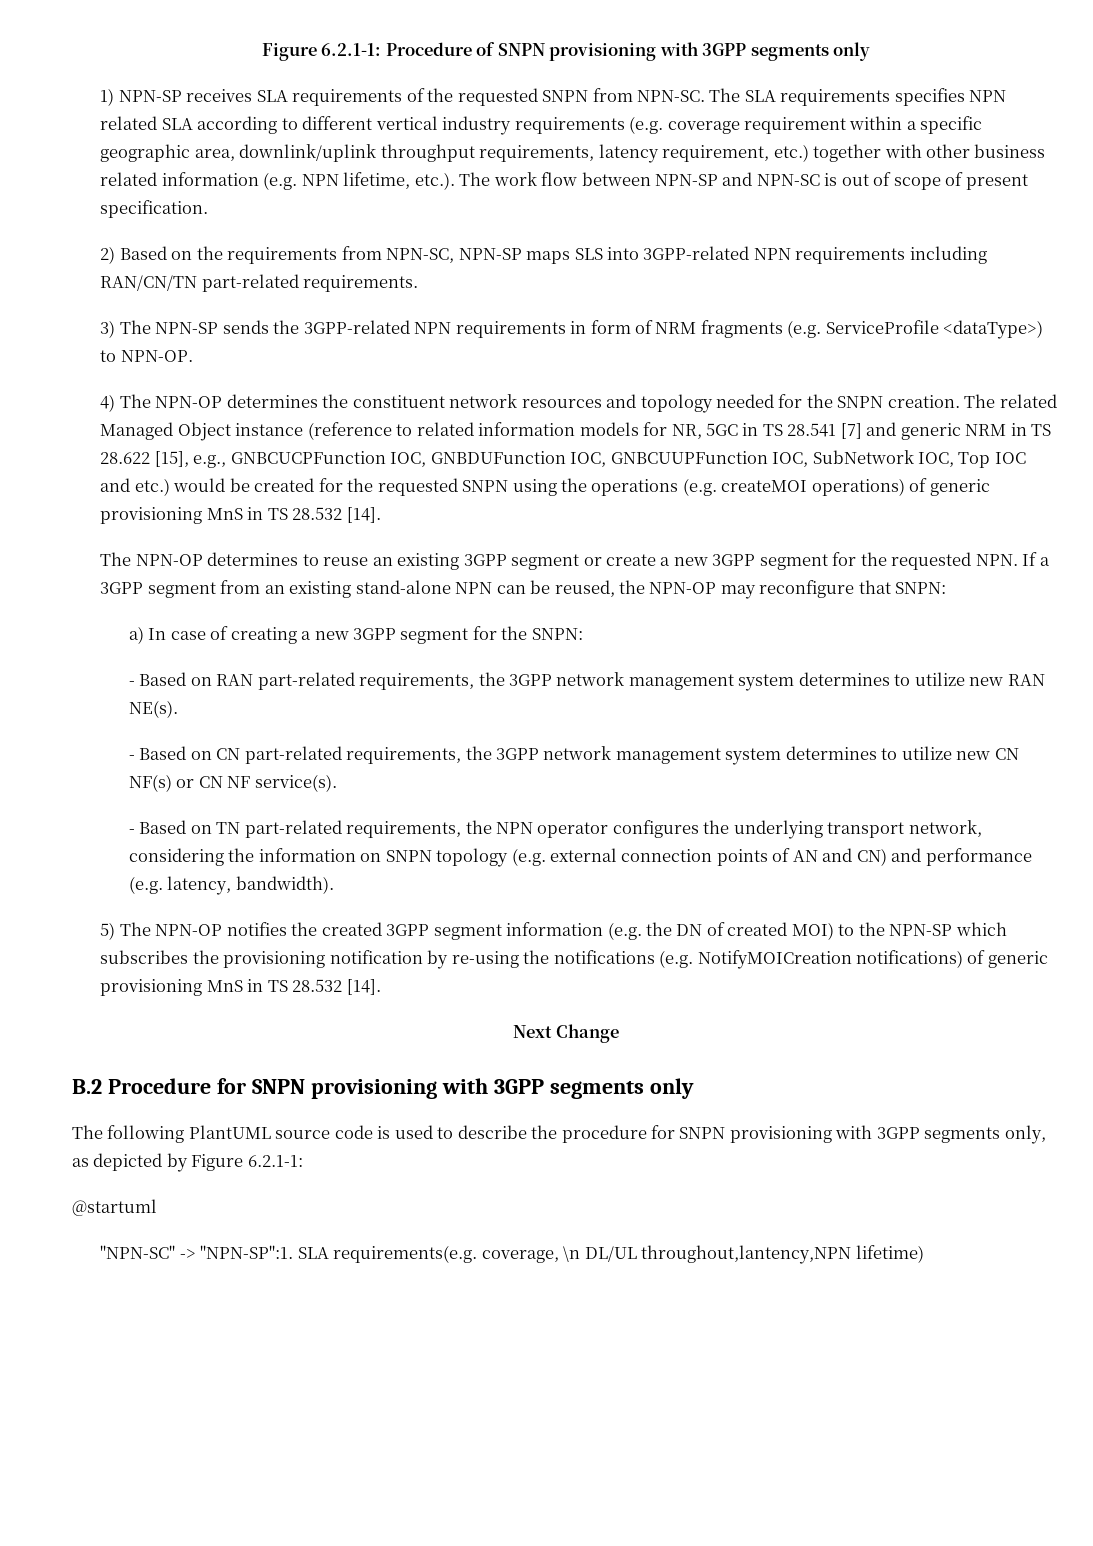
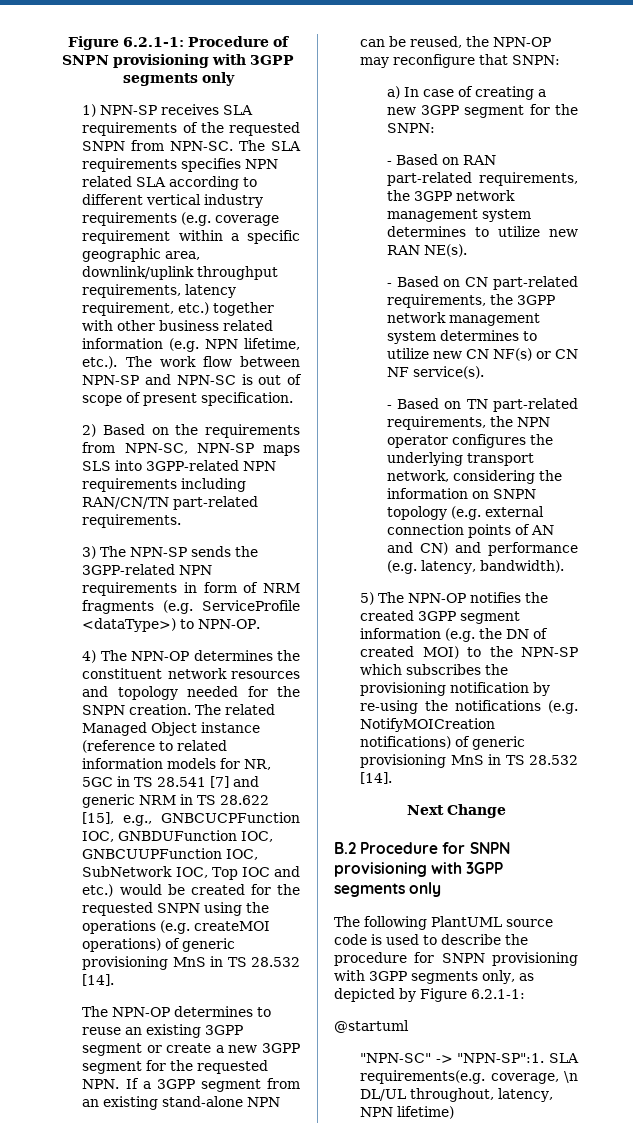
- SLA requirements(e.g. coverage, \n DL/UL throughout,lantency,NPN lifetime)
+ SLA requirements(e.g. coverage, \n DL/UL throughout, latency, NPN lifetime)

